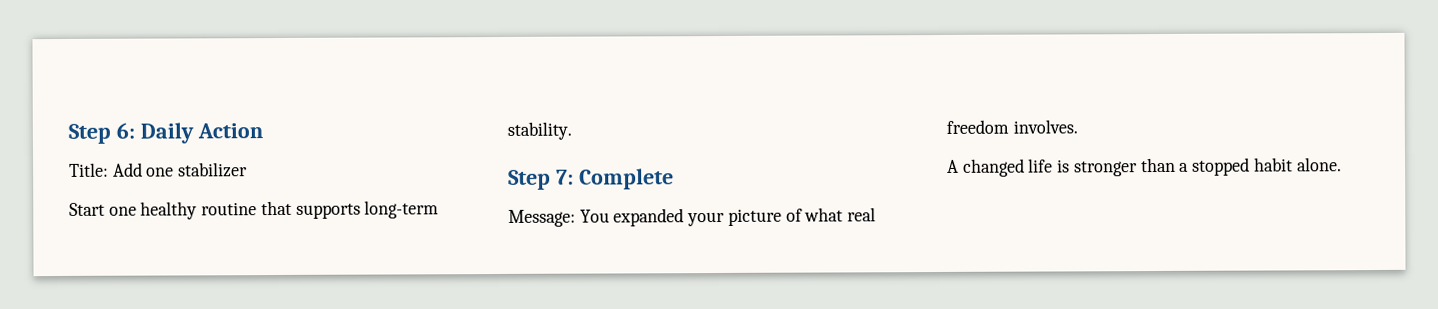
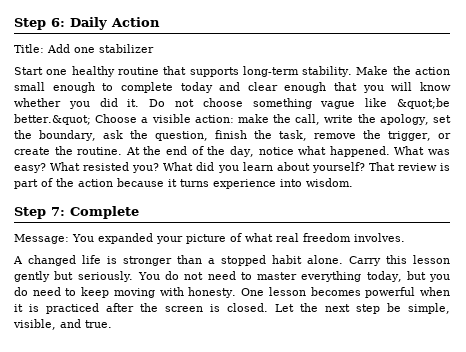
+ Make the action small enough to complete today and clear enough that you will know whether you did it. Do not choose something vague like &quot;be better.&quot; Choose a visible action: make the call, write the apology, set the boundary, ask the question, finish the task, remove the trigger, or create the routine. At the end of the day, notice what happened. What was easy? What resisted you? What did you learn about yourself? That review is part of the action because it turns experience into wisdom.
+ Carry this lesson gently but seriously. You do not need to master everything today, but you do need to keep moving with honesty. One lesson becomes powerful when it is practiced after the screen is closed. Let the next step be simple, visible, and true.

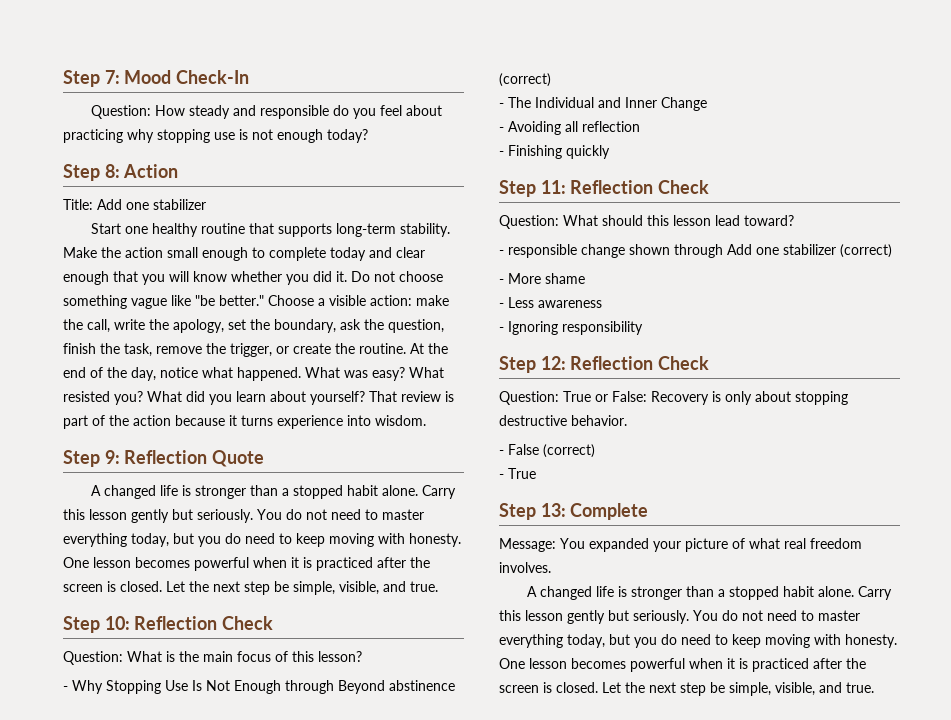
- Step 6: Daily Action
+ Step 7: Mood Check-In
+ Question: How steady and responsible do you feel about practicing why stopping use is not enough today?
+ Step 8: Action
- Do not choose something vague like &quot;be better.&quot; Choose a visible action: make the call, write the apology, set the boundary, ask the question, finish the task, remove the trigger, or create the routine.
+ Do not choose something vague like "be better." Choose a visible action: make the call, write the apology, set the boundary, ask the question, finish the task, remove the trigger, or create the routine.
- Step 7: Complete
+ Step 9: Reflection Quote
+ A changed life is stronger than a stopped habit alone. Carry this lesson gently but seriously. You do not need to master everything today, but you do need to keep moving with honesty. One lesson becomes powerful when it is practiced after the screen is closed. Let the next step be simple, visible, and true.
+ Step 10: Reflection Check
+ Question: What is the main focus of this lesson?
+ - Why Stopping Use Is Not Enough through Beyond abstinence (correct)
+ - The Individual and Inner Change
+ - Avoiding all reflection
+ - Finishing quickly
+ Step 11: Reflection Check
+ Question: What should this lesson lead toward?
+ - responsible change shown through Add one stabilizer (correct)
+ - More shame
+ - Less awareness
+ - Ignoring responsibility
+ Step 12: Reflection Check
+ Question: True or False: Recovery is only about stopping destructive behavior.
+ - False (correct)
+ - True
+ Step 13: Complete

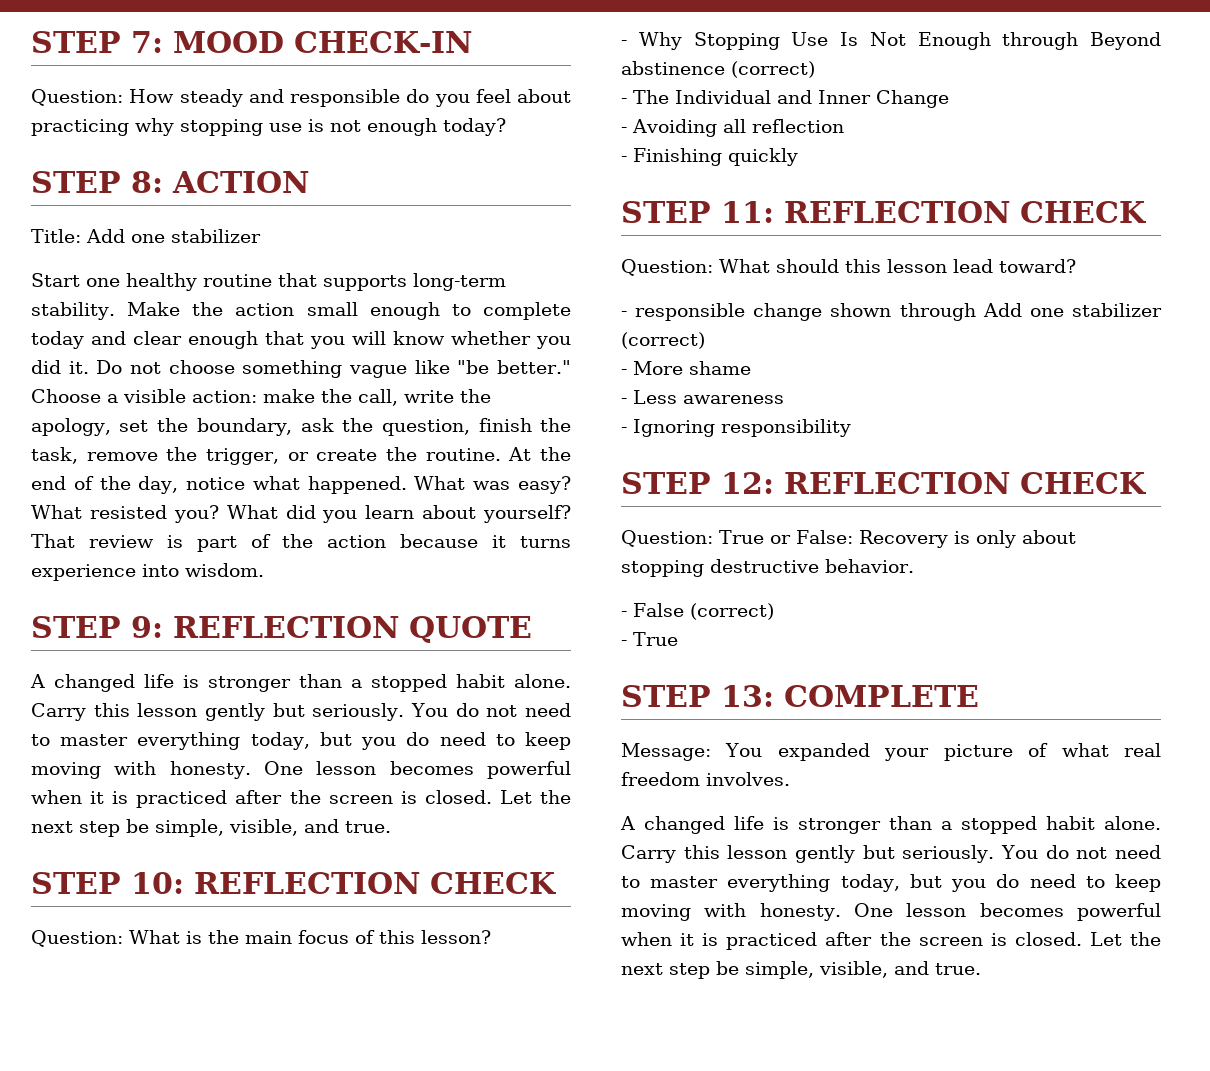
- Step 7: Mood Check-In
+ STEP 7: MOOD CHECK-IN
- Step 8: Action
+ STEP 8: ACTION
- Step 9: Reflection Quote
+ STEP 9: REFLECTION QUOTE
- Step 10: Reflection Check
+ STEP 10: REFLECTION CHECK
- Step 11: Reflection Check
+ STEP 11: REFLECTION CHECK
- Step 12: Reflection Check
+ STEP 12: REFLECTION CHECK
- Step 13: Complete
+ STEP 13: COMPLETE

